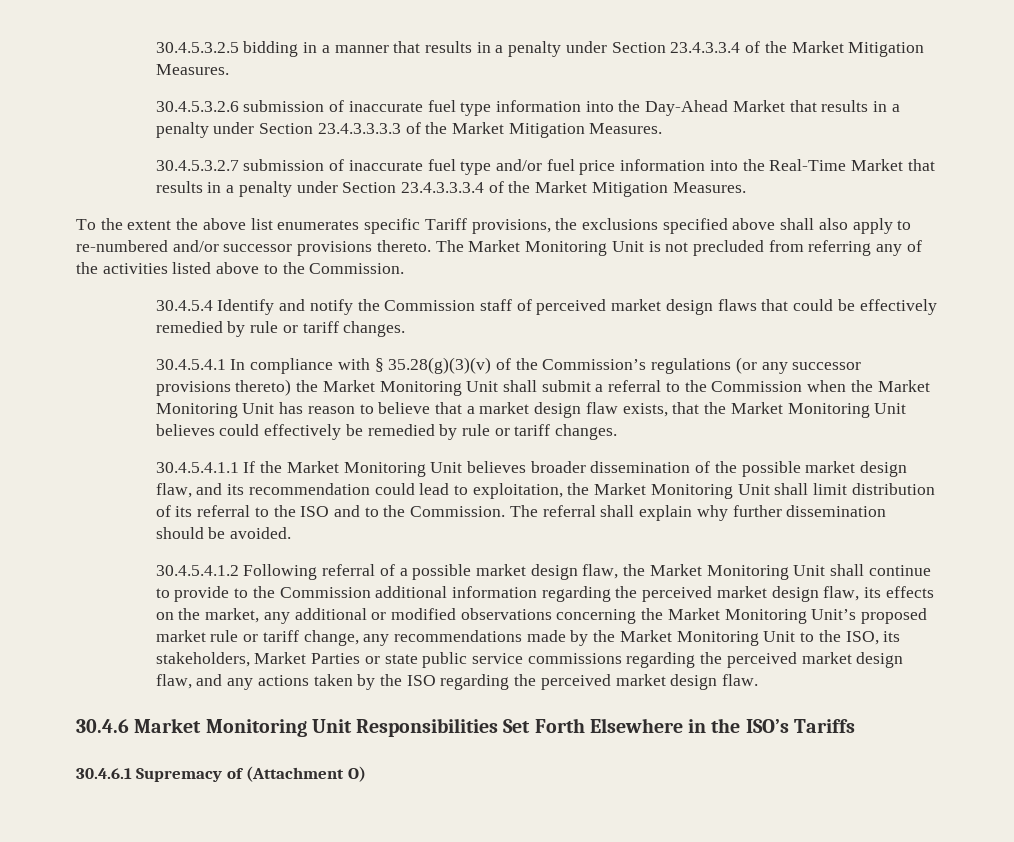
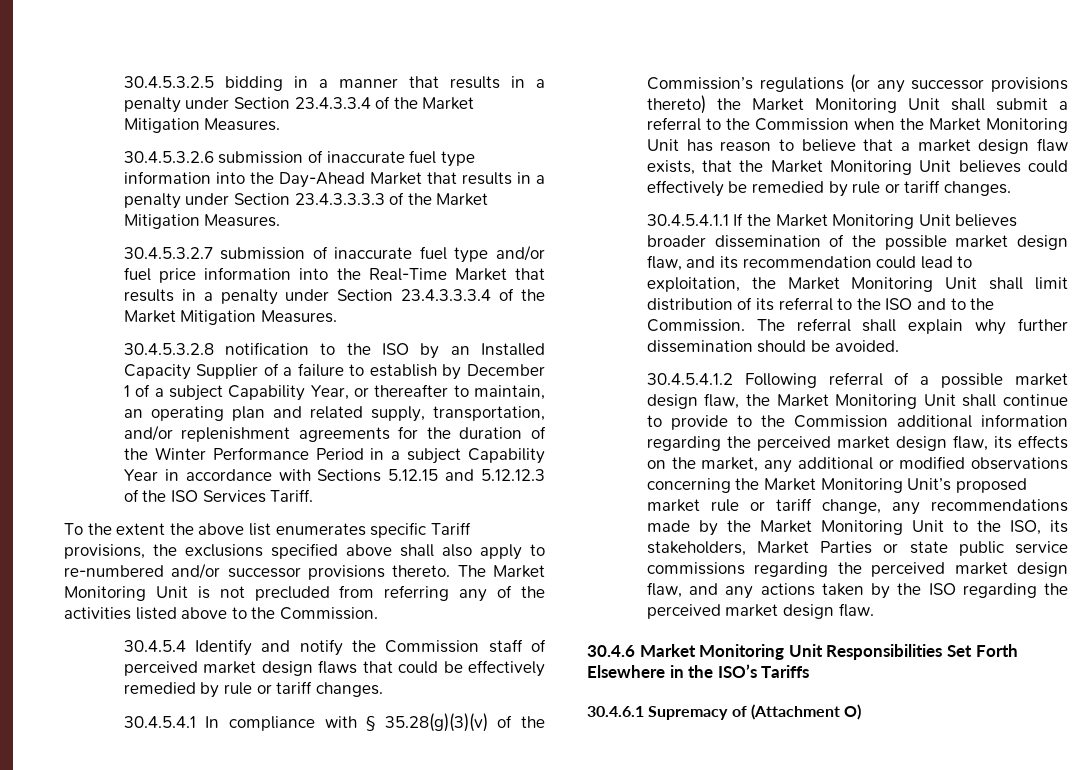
+ 30.4.5.3.2.8 notification to the ISO by an Installed Capacity Supplier of a failure to establish by December 1 of a subject Capability Year, or thereafter to maintain, an operating plan and related supply, transportation, and/or replenishment agreements for the duration of the Winter Performance Period in a subject Capability Year in accordance with Sections 5.12.15 and 5.12.12.3 of the ISO Services Tariff.

